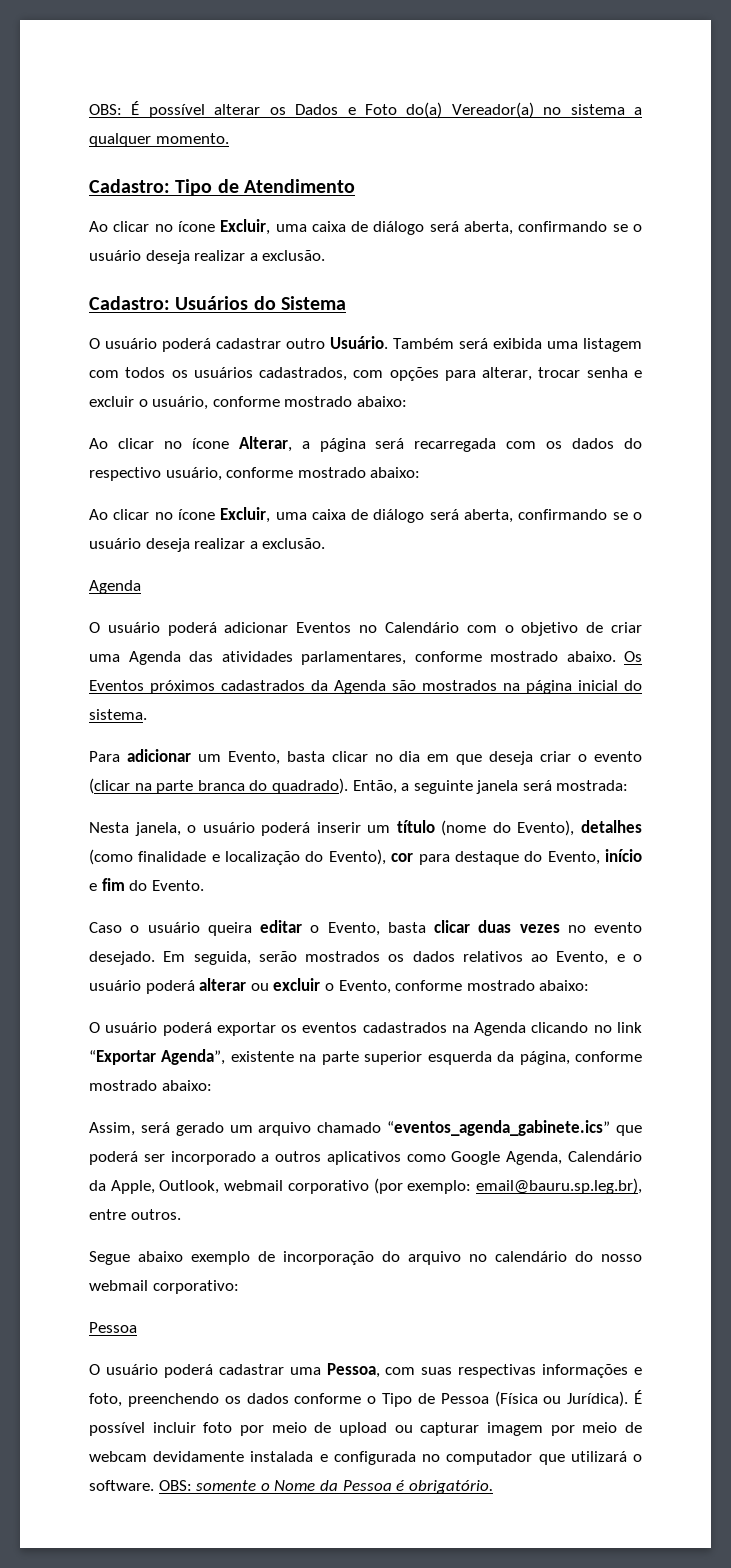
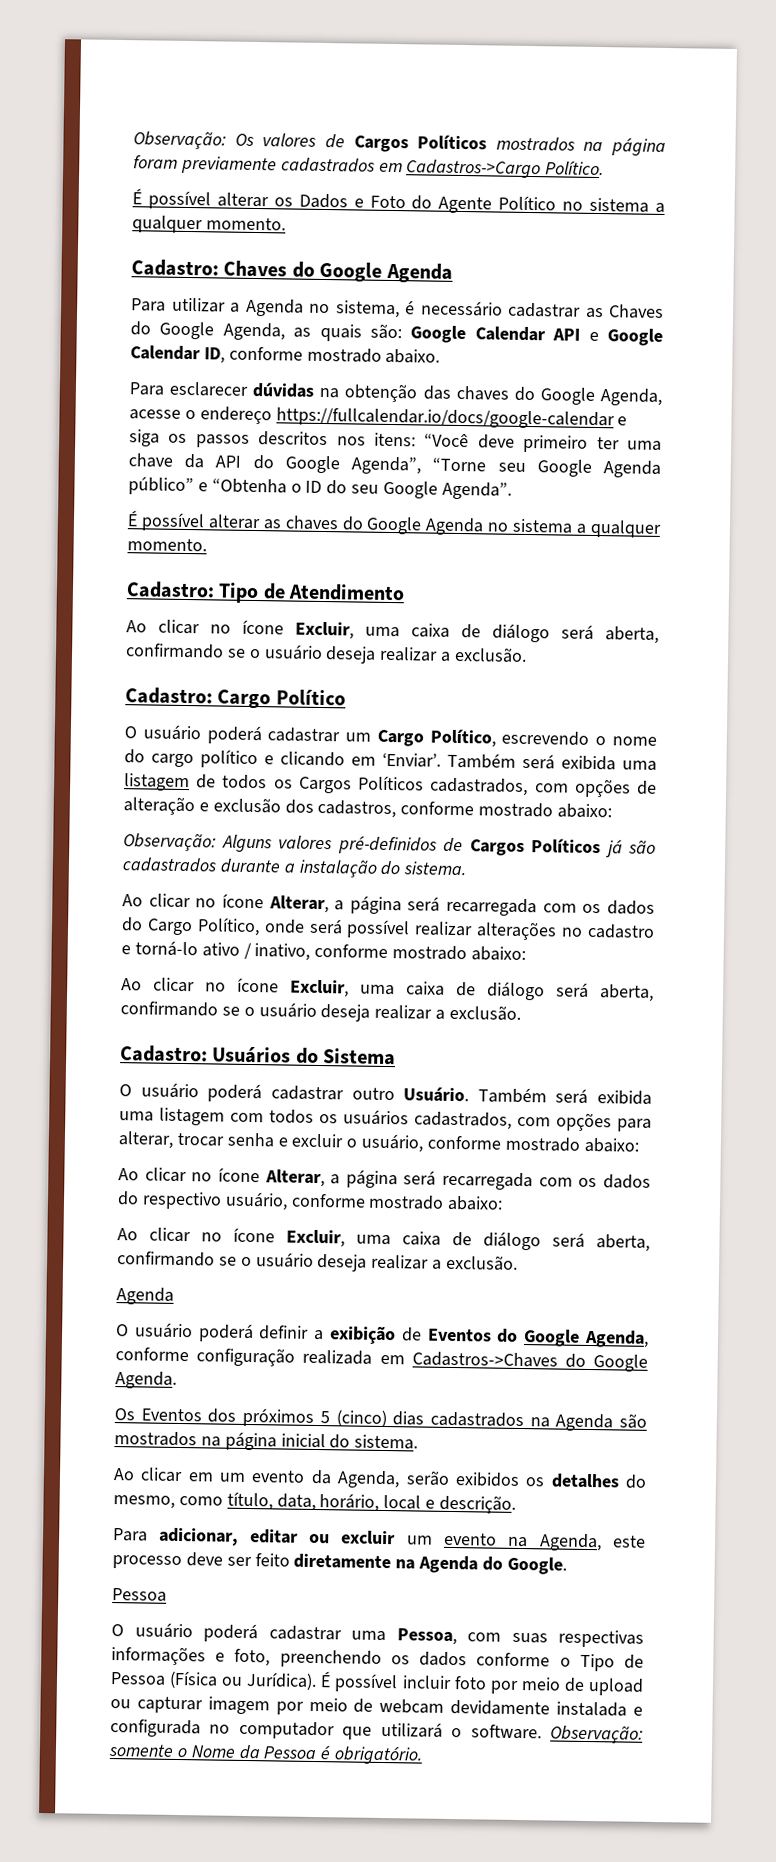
- OBS: É possível alterar os Dados e Foto do(a) Vereador(a) no sistema a qualquer momento.
+ Observação: Os valores de Cargos Políticos mostrados na página foram previamente cadastrados em Cadastros->Cargo Político.
+ É possível alterar os Dados e Foto do Agente Político no sistema a qualquer momento.
+ Cadastro: Chaves do Google Agenda
+ Para utilizar a Agenda no sistema, é necessário cadastrar as Chaves do Google Agenda, as quais são: Google Calendar API e Google Calendar ID, conforme mostrado abaixo.
+ Para esclarecer dúvidas na obtenção das chaves do Google Agenda, acesse o endereço https://fullcalendar.io/docs/google-calendar e siga os passos descritos nos itens: “Você deve primeiro ter uma chave da API do Google Agenda”, “Torne seu Google Agenda público” e “Obtenha o ID do seu Google Agenda”.
+ É possível alterar as chaves do Google Agenda no sistema a qualquer momento.
+ Cadastro: Cargo Político
+ O usuário poderá cadastrar um Cargo Político, escrevendo o nome do cargo político e clicando em ‘Enviar’. Também será exibida uma listagem de todos os Cargos Políticos cadastrados, com opções de alteração e exclusão dos cadastros, conforme mostrado abaixo:
+ Observação: Alguns valores pré-definidos de Cargos Políticos já são cadastrados durante a instalação do sistema.
+ Ao clicar no ícone Alterar, a página será recarregada com os dados do Cargo Político, onde será possível realizar alterações no cadastro e torná-lo ativo / inativo, conforme mostrado abaixo:
+ Ao clicar no ícone Excluir, uma caixa de diálogo será aberta, confirmando se o usuário deseja realizar a exclusão.
- O usuário poderá adicionar Eventos no Calendário com o objetivo de criar uma Agenda das atividades parlamentares, conforme mostrado abaixo. Os Eventos próximos cadastrados da Agenda são mostrados na página inicial do sistema.
+ O usuário poderá definir a exibição de Eventos do Google Agenda, conforme configuração realizada em Cadastros->Chaves do Google Agenda.
+ Os Eventos dos próximos 5 (cinco) dias cadastrados na Agenda são mostrados na página inicial do sistema.
- Para adicionar um Evento, basta clicar no dia em que deseja criar o evento (clicar na parte branca do quadrado). Então, a seguinte janela será mostrada:
- Nesta janela, o usuário poderá inserir um título (nome do Evento), detalhes (como finalidade e localização do Evento), cor para destaque do Evento, início e fim do Evento.
- Caso o usuário queira editar o Evento, basta clicar duas vezes no evento desejado. Em seguida, serão mostrados os dados relativos ao Evento, e o usuário poderá alterar ou excluir o Evento, conforme mostrado abaixo:
- O usuário poderá exportar os eventos cadastrados na Agenda clicando no link “Exportar Agenda”, existente na parte superior esquerda da página, conforme mostrado abaixo:
- Assim, será gerado um arquivo chamado “eventos_agenda_gabinete.ics” que poderá ser incorporado a outros aplicativos como Google Agenda, Calendário da Apple, Outlook, webmail corporativo (por exemplo: email@bauru.sp.leg.br), entre outros.
- Segue abaixo exemplo de incorporação do arquivo no calendário do nosso webmail corporativo:
+ Ao clicar em um evento da Agenda, serão exibidos os detalhes do mesmo, como título, data, horário, local e descrição.
+ Para adicionar, editar ou excluir um evento na Agenda, este processo deve ser feito diretamente na Agenda do Google.
- OBS: somente o Nome da Pessoa é obrigatório.
+ Observação: somente o Nome da Pessoa é obrigatório.

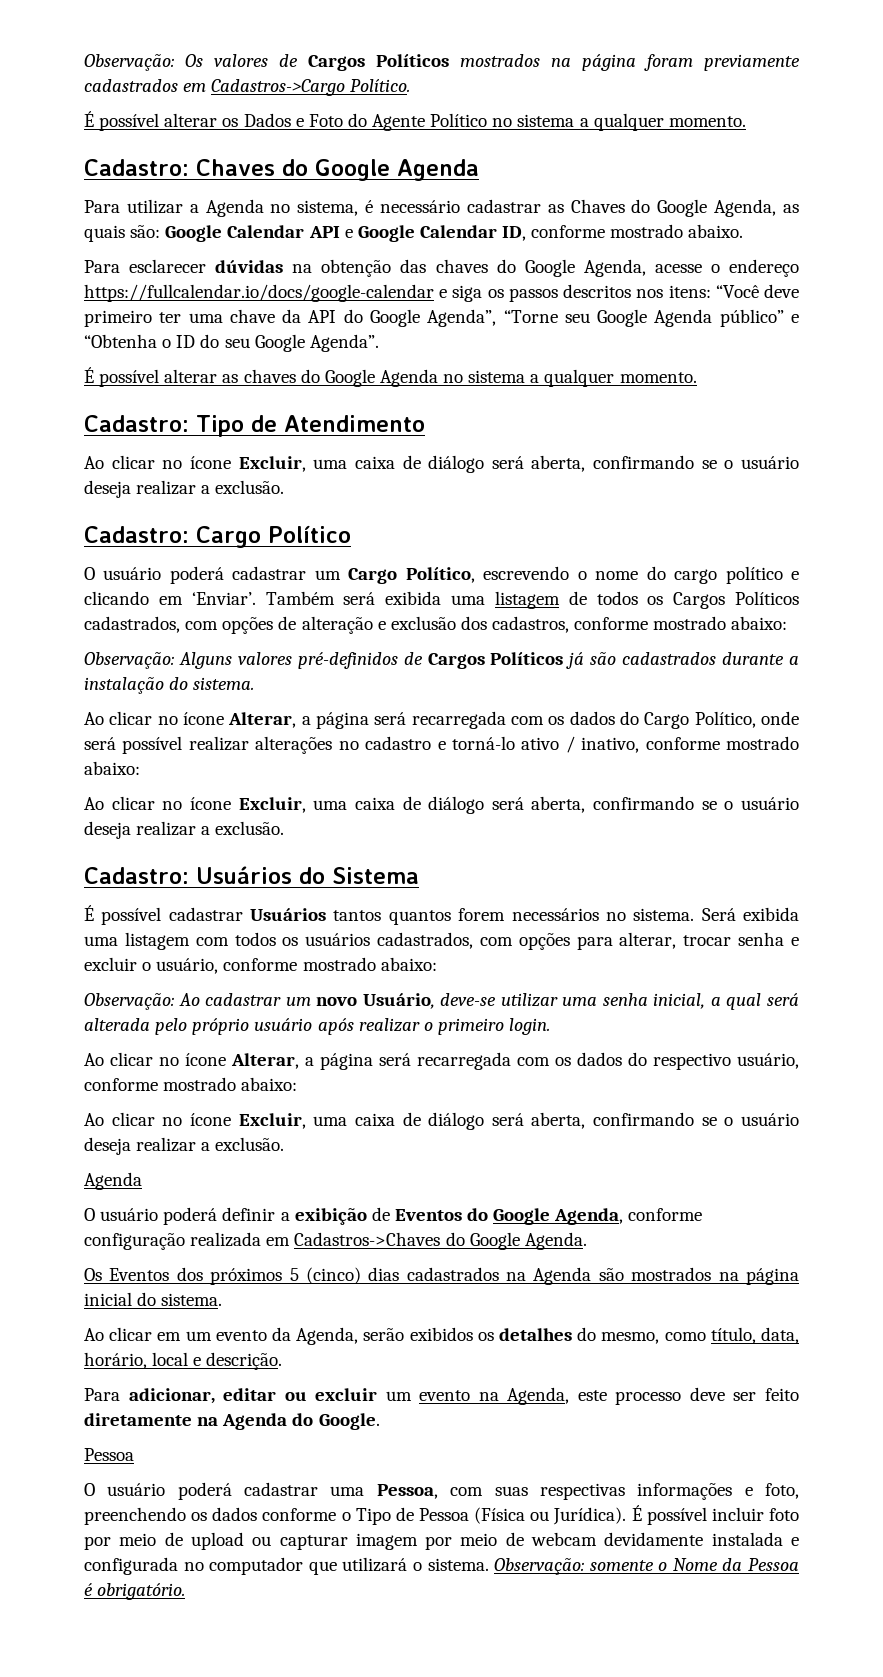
- O usuário poderá cadastrar outro Usuário. Também será exibida uma listagem com todos os usuários cadastrados, com opções para alterar, trocar senha e excluir o usuário, conforme mostrado abaixo:
+ É possível cadastrar Usuários tantos quantos forem necessários no sistema. Será exibida uma listagem com todos os usuários cadastrados, com opções para alterar, trocar senha e excluir o usuário, conforme mostrado abaixo:
+ Observação: Ao cadastrar um novo Usuário, deve-se utilizar uma senha inicial, a qual será alterada pelo próprio usuário após realizar o primeiro login.
- É possível incluir foto por meio de upload ou capturar imagem por meio de webcam devidamente instalada e configurada no computador que utilizará o software.
+ É possível incluir foto por meio de upload ou capturar imagem por meio de webcam devidamente instalada e configurada no computador que utilizará o sistema.

